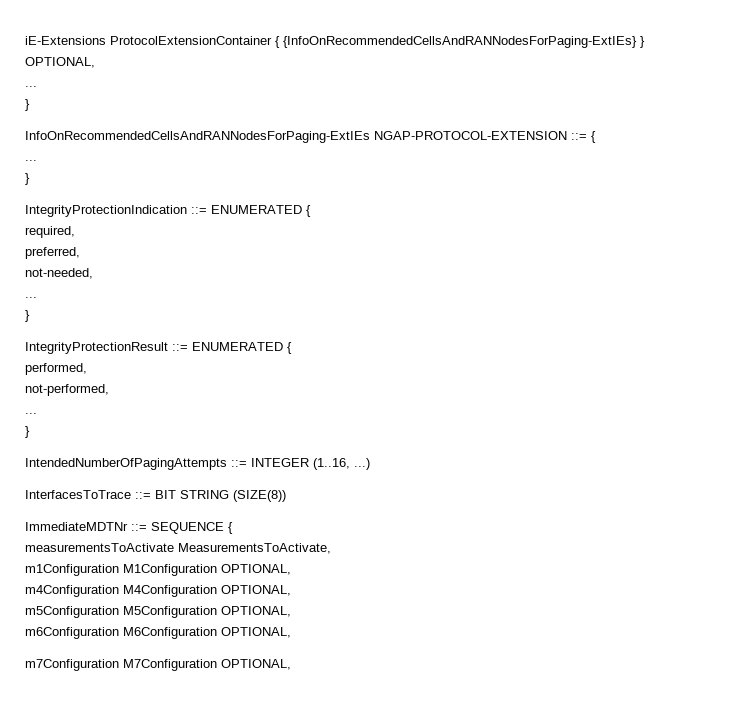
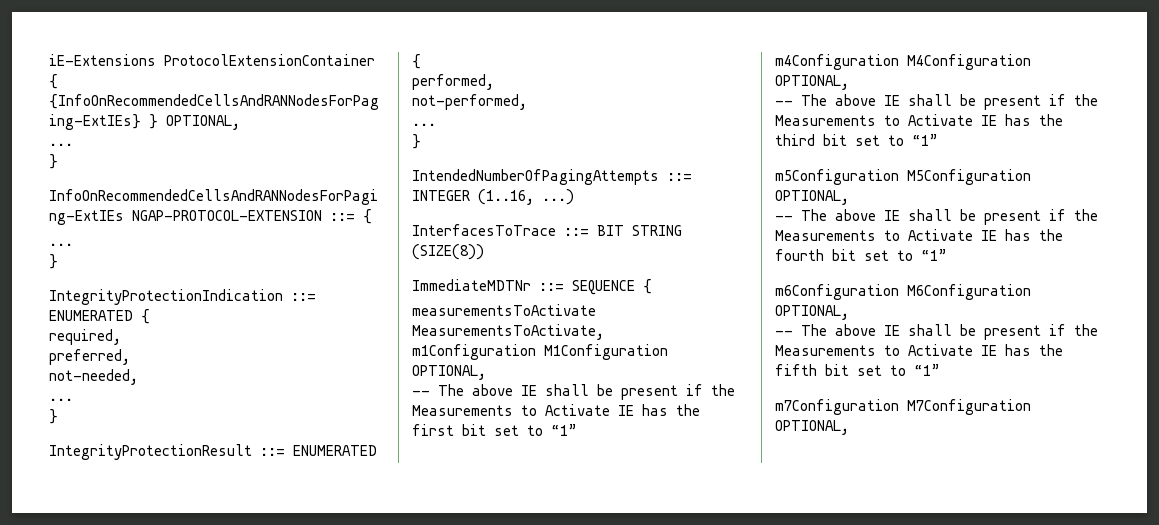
+ -- The above IE shall be present if the Measurements to Activate IE has the first bit set to “1”
  m4Configuration M4Configuration OPTIONAL,
+ -- The above IE shall be present if the Measurements to Activate IE has the third bit set to “1”
  m5Configuration M5Configuration OPTIONAL,
+ -- The above IE shall be present if the Measurements to Activate IE has the fourth bit set to “1”
  m6Configuration M6Configuration OPTIONAL,
+ -- The above IE shall be present if the Measurements to Activate IE has the fifth bit set to “1”

